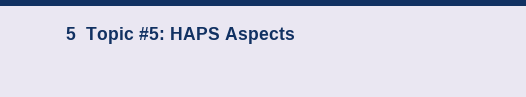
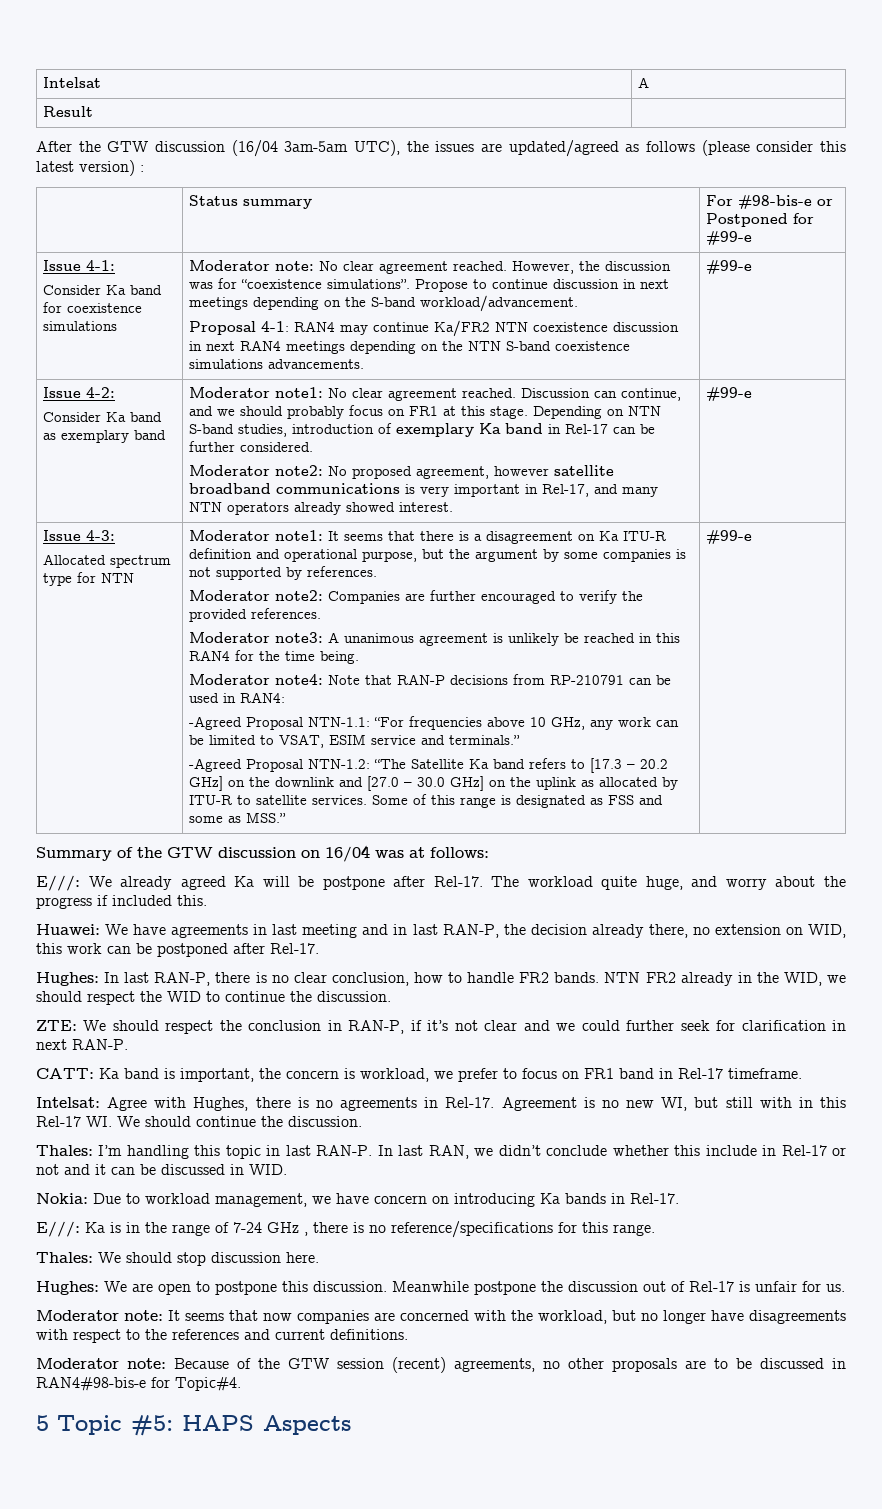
+ Intelsat | A
+ Result |
+ After the GTW discussion (16/04 3am-5am UTC), the issues are updated/agreed as follows (please consider this latest version) :
+ | Status summary | For #98-bis-e or Postponed for #99-e
+ Issue 4-1:
+ Consider Ka band for coexistence simulations | Moderator note: No clear agreement reached. However, the discussion was for “coexistence simulations”. Propose to continue discussion in next meetings depending on the S-band workload/advancement.
+ Proposal 4-1: RAN4 may continue Ka/FR2 NTN coexistence discussion in next RAN4 meetings depending on the NTN S-band coexistence simulations advancements. | #99-e
+ Issue 4-2:
+ Consider Ka band as exemplary band | Moderator note1: No clear agreement reached. Discussion can continue, and we should probably focus on FR1 at this stage. Depending on NTN S-band studies, introduction of exemplary Ka band in Rel-17 can be further considered.
+ Moderator note2: No proposed agreement, however satellite broadband communications is very important in Rel-17, and many NTN operators already showed interest. | #99-e
+ Issue 4-3:
+ Allocated spectrum type for NTN | Moderator note1: It seems that there is a disagreement on Ka ITU-R definition and operational purpose, but the argument by some companies is not supported by references.
+ Moderator note2: Companies are further encouraged to verify the provided references.
+ Moderator note3: A unanimous agreement is unlikely be reached in this RAN4 for the time being.
+ Moderator note4: Note that RAN-P decisions from RP-210791 can be used in RAN4:
+ -Agreed Proposal NTN-1.1: “For frequencies above 10 GHz, any work can be limited to VSAT, ESIM service and terminals.”
+ -Agreed Proposal NTN-1.2: “The Satellite Ka band refers to [17.3 – 20.2 GHz] on the downlink and [27.0 – 30.0 GHz] on the uplink as allocated by ITU-R to satellite services. Some of this range is designated as FSS and some as MSS.” | #99-e
+ Summary of the GTW discussion on 16/04 was at follows:
+ E///: We already agreed Ka will be postpone after Rel-17. The workload quite huge, and worry about the progress if included this.
+ Huawei: We have agreements in last meeting and in last RAN-P, the decision already there, no extension on WID, this work can be postponed after Rel-17.
+ Hughes: In last RAN-P, there is no clear conclusion, how to handle FR2 bands. NTN FR2 already in the WID, we should respect the WID to continue the discussion.
+ ZTE: We should respect the conclusion in RAN-P, if it’s not clear and we could further seek for clarification in next RAN-P.
+ CATT: Ka band is important, the concern is workload, we prefer to focus on FR1 band in Rel-17 timeframe.
+ Intelsat: Agree with Hughes, there is no agreements in Rel-17. Agreement is no new WI, but still with in this Rel-17 WI. We should continue the discussion.
+ Thales: I’m handling this topic in last RAN-P. In last RAN, we didn’t conclude whether this include in Rel-17 or not and it can be discussed in WID.
+ Nokia: Due to workload management, we have concern on introducing Ka bands in Rel-17.
+ E///: Ka is in the range of 7-24 GHz , there is no reference/specifications for this range.
+ Thales: We should stop discussion here.
+ Hughes: We are open to postpone this discussion. Meanwhile postpone the discussion out of Rel-17 is unfair for us.
+ Moderator note: It seems that now companies are concerned with the workload, but no longer have disagreements with respect to the references and current definitions.
+ Moderator note: Because of the GTW session (recent) agreements, no other proposals are to be discussed in RAN4#98-bis-e for Topic#4.

